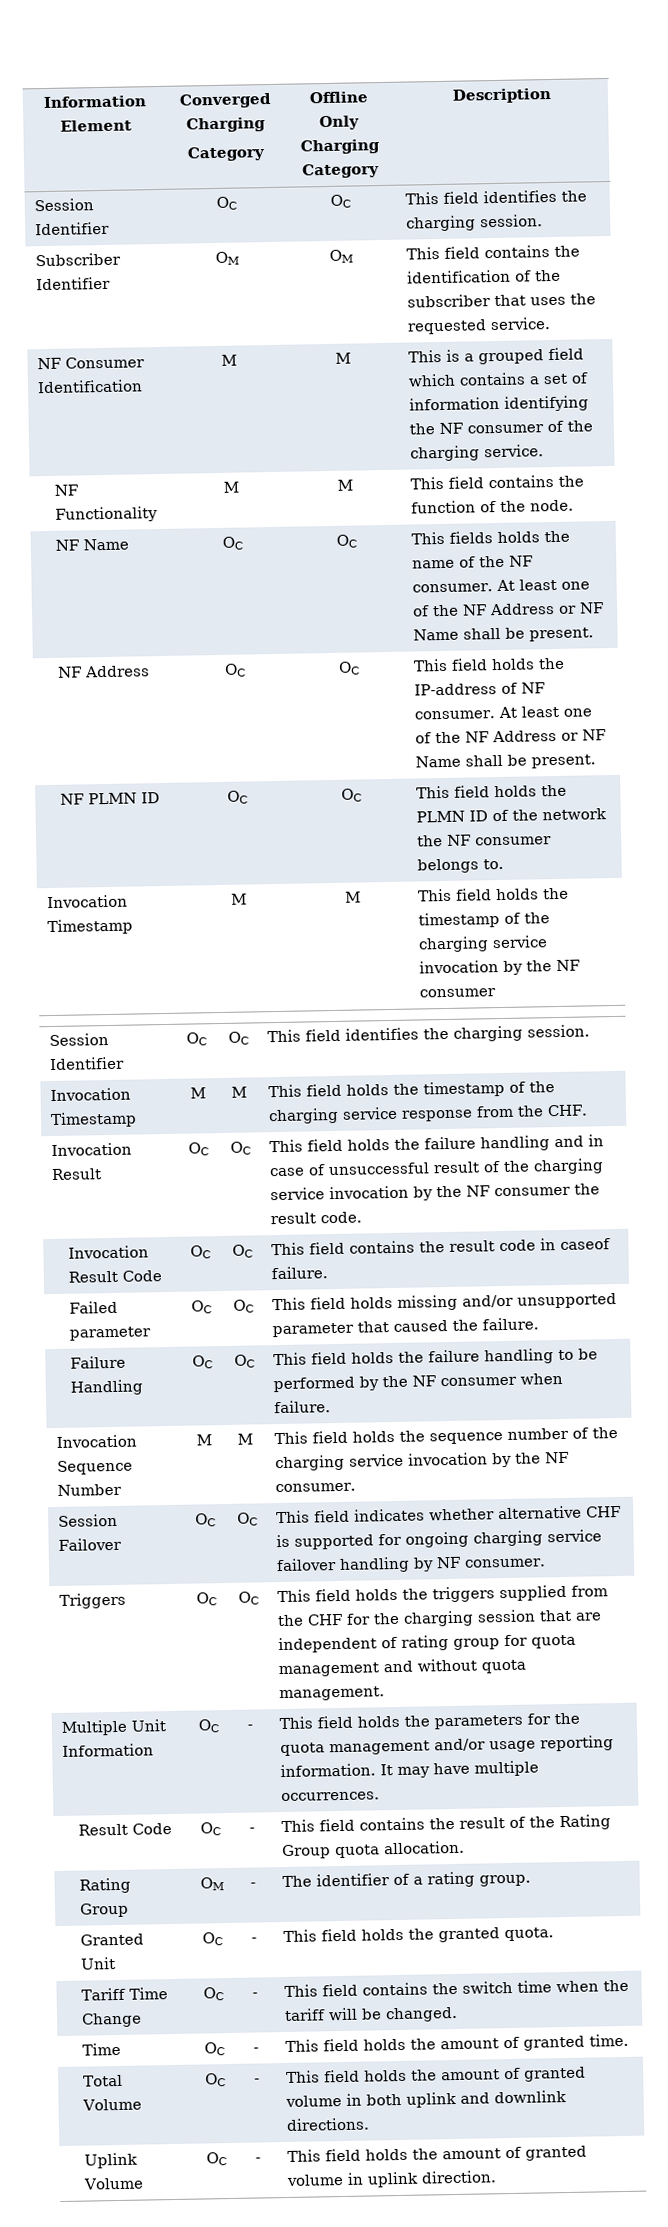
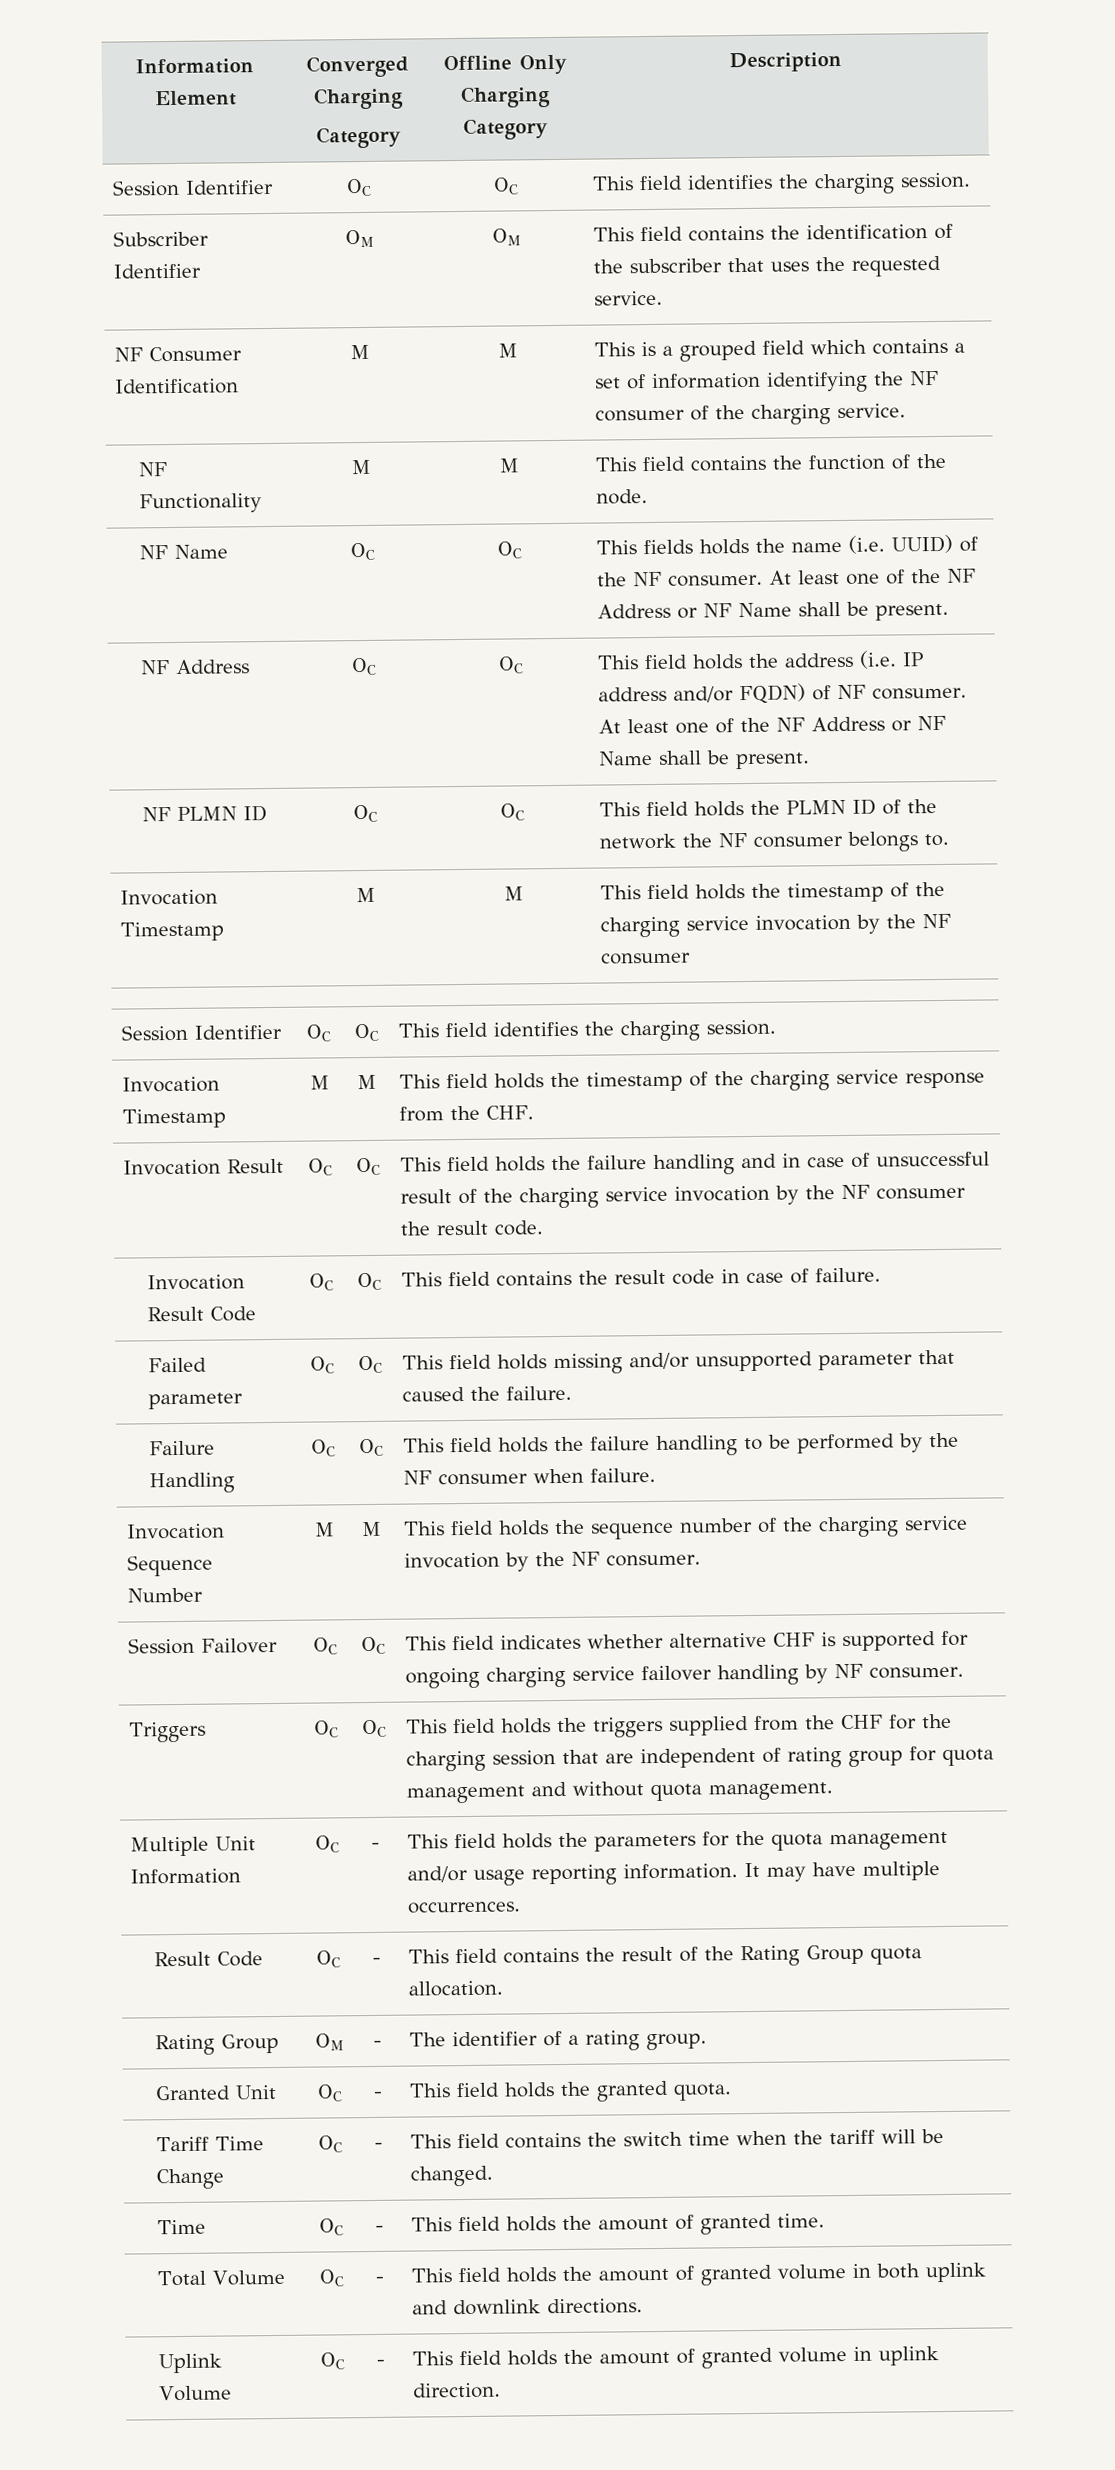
- NF Name | OC | OC | This fields holds the name of the NF consumer. At least one of the NF Address or NF Name shall be present.
+ NF Name | OC | OC | This fields holds the name (i.e. UUID) of the NF consumer. At least one of the NF Address or NF Name shall be present.
- NF Address | OC | OC | This field holds the IP-address of NF consumer. At least one of the NF Address or NF Name shall be present.
+ NF Address | OC | OC | This field holds the address (i.e. IP address and/or FQDN) of NF consumer. At least one of the NF Address or NF Name shall be present.
- Invocation Result Code | OC | OC | This field contains the result code in caseof failure.
+ Invocation Result Code | OC | OC | This field contains the result code in case of failure.

